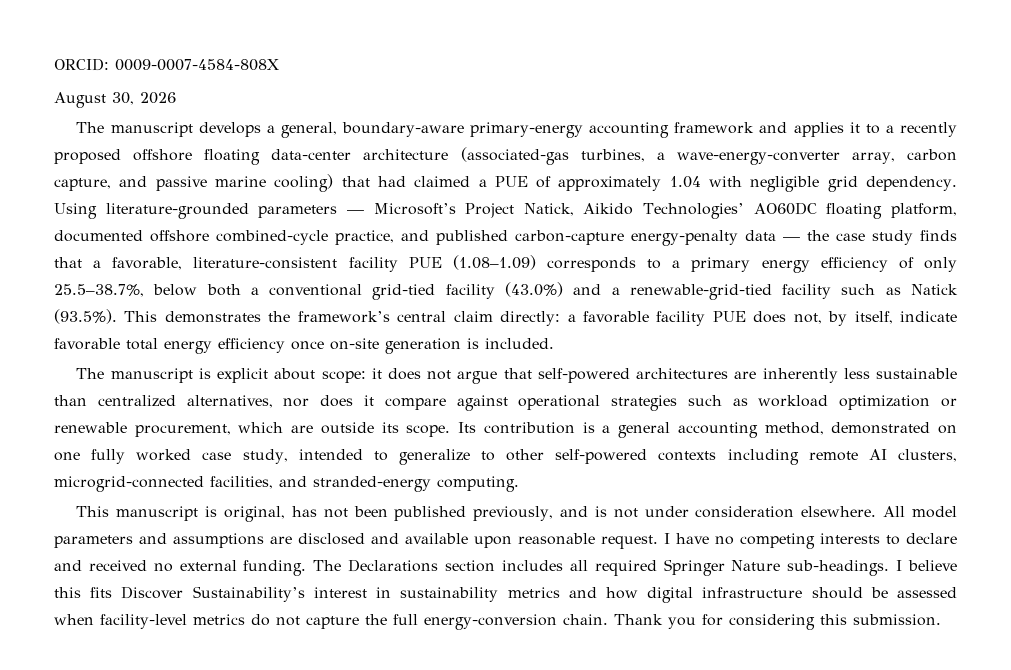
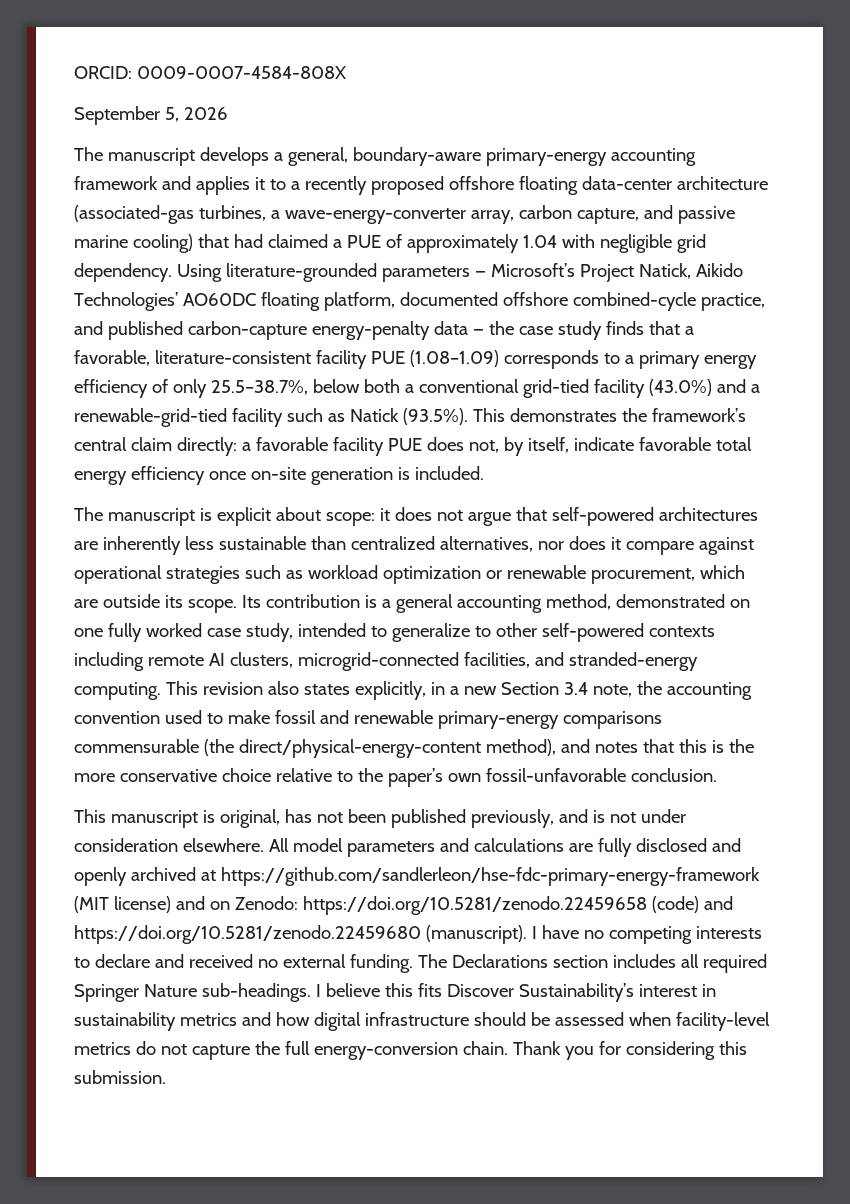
- August 30, 2026
+ September 5, 2026
+ This revision also states explicitly, in a new Section 3.4 note, the accounting convention used to make fossil and renewable primary-energy comparisons commensurable (the direct/physical-energy-content method), and notes that this is the more conservative choice relative to the paper’s own fossil-unfavorable conclusion.
- All model parameters and assumptions are disclosed and available upon reasonable request.
+ All model parameters and calculations are fully disclosed and openly archived at https://github.com/sandlerleon/hse-fdc-primary-energy-framework (MIT license) and on Zenodo: https://doi.org/10.5281/zenodo.22459658 (code) and https://doi.org/10.5281/zenodo.22459680 (manuscript).

